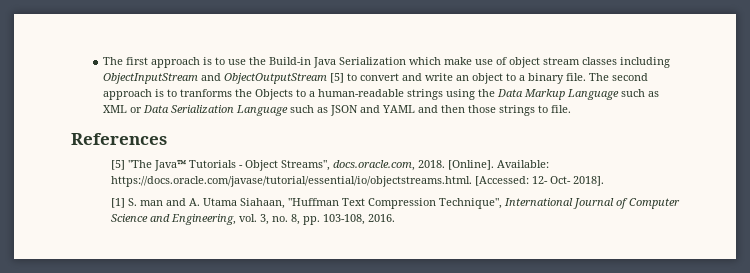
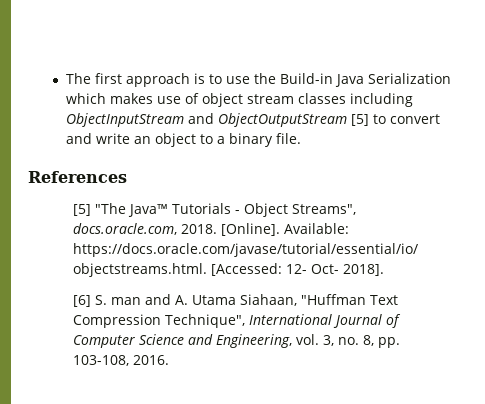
- The first approach is to use the Build-in Java Serialization which make use of object stream classes including ObjectInputStream and ObjectOutputStream [5] to convert and write an object to a binary file. The second approach is to tranforms the Objects to a human-readable strings using the Data Markup Language such as XML or Data Serialization Language such as JSON and YAML and then those strings to file.
+ The first approach is to use the Build-in Java Serialization which makes use of object stream classes including ObjectInputStream and ObjectOutputStream [5] to convert and write an object to a binary file.
- [1] S. man and A. Utama Siahaan, "Huffman Text Compression Technique", International Journal of Computer Science and Engineering, vol. 3, no. 8, pp. 103-108, 2016.
+ [6] S. man and A. Utama Siahaan, "Huffman Text Compression Technique", International Journal of Computer Science and Engineering, vol. 3, no. 8, pp. 103-108, 2016.

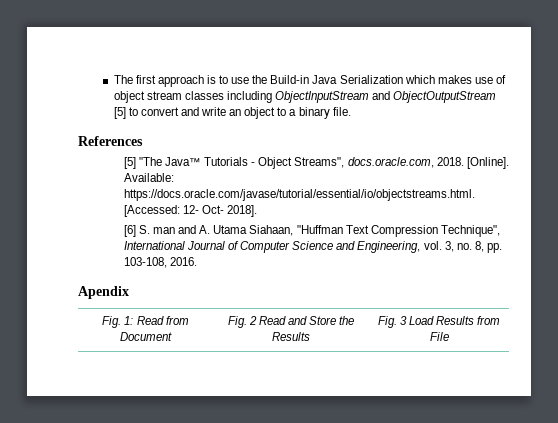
+ Apendix
+ Fig. 1: Read from Document | Fig. 2 Read and Store the Results | Fig. 3 Load Results from File

